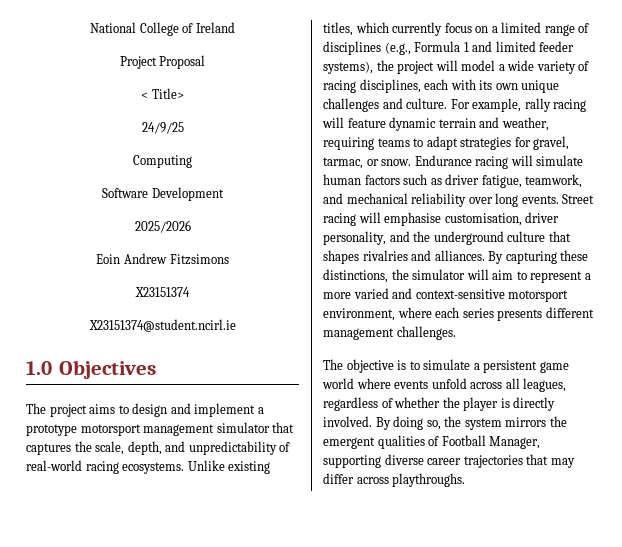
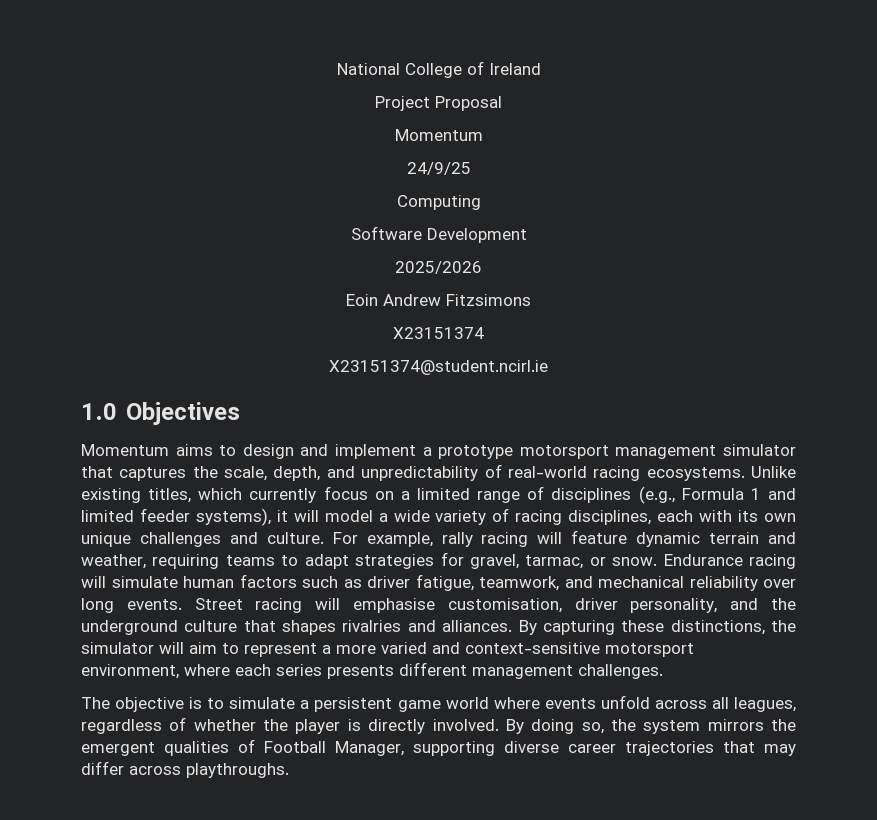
  Project Proposal
- < Title>
+ Momentum
- The project aims to design and implement a prototype motorsport management simulator that captures the scale, depth, and unpredictability of real-world racing ecosystems.
+ Momentum aims to design and implement a prototype motorsport management simulator that captures the scale, depth, and unpredictability of real-world racing ecosystems.
- Unlike existing titles, which currently focus on a limited range of disciplines (e.g., Formula 1 and limited feeder systems), the project will model a wide variety of racing disciplines, each with its own unique challenges and culture.
+ Unlike existing titles, which currently focus on a limited range of disciplines (e.g., Formula 1 and limited feeder systems), it will model a wide variety of racing disciplines, each with its own unique challenges and culture.

